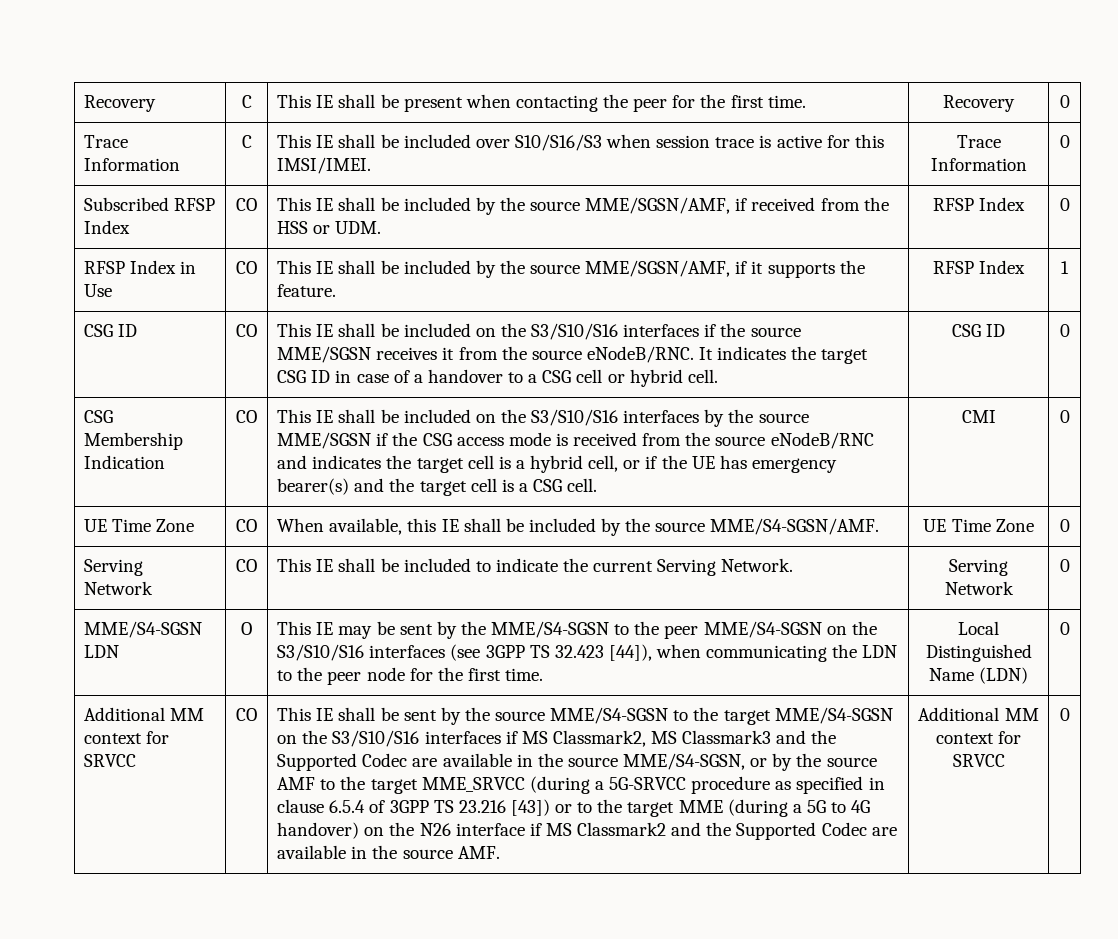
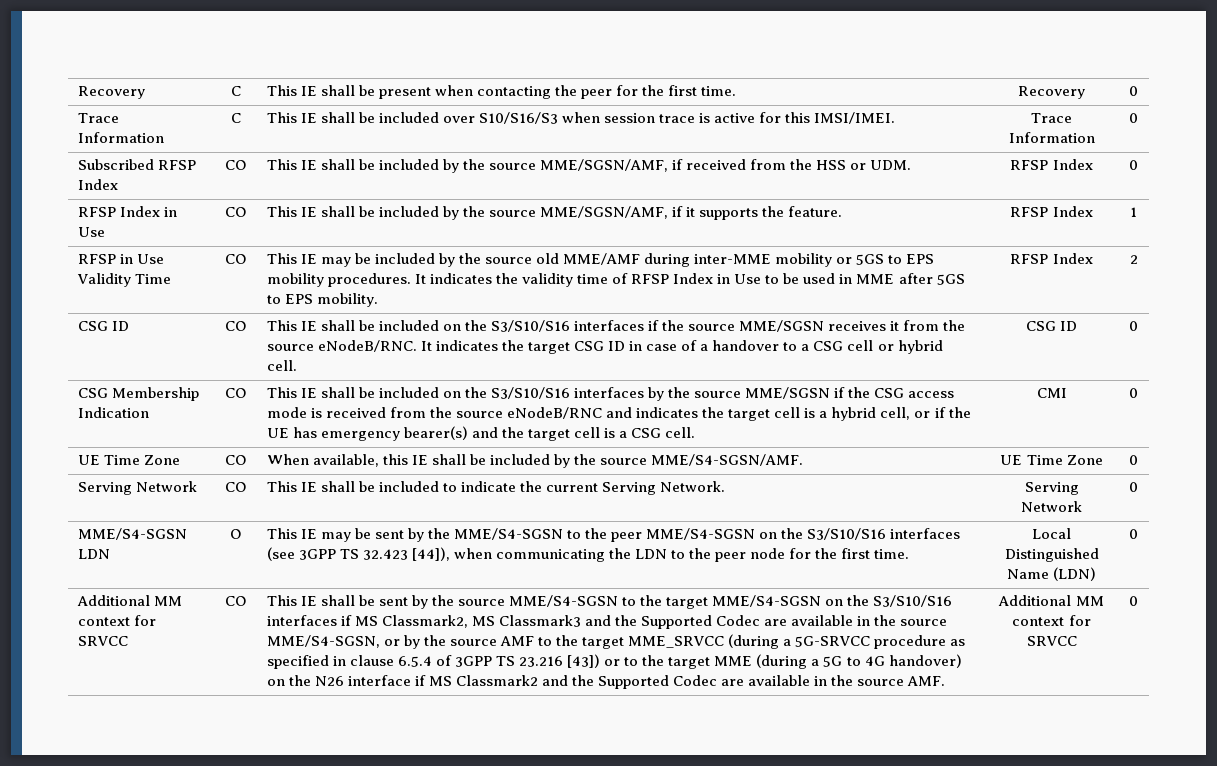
+ RFSP in Use Validity Time | CO | This IE may be included by the source old MME/AMF during inter-MME mobility or 5GS to EPS mobility procedures. It indicates the validity time of RFSP Index in Use to be used in MME after 5GS to EPS mobility. | RFSP Index | 2

